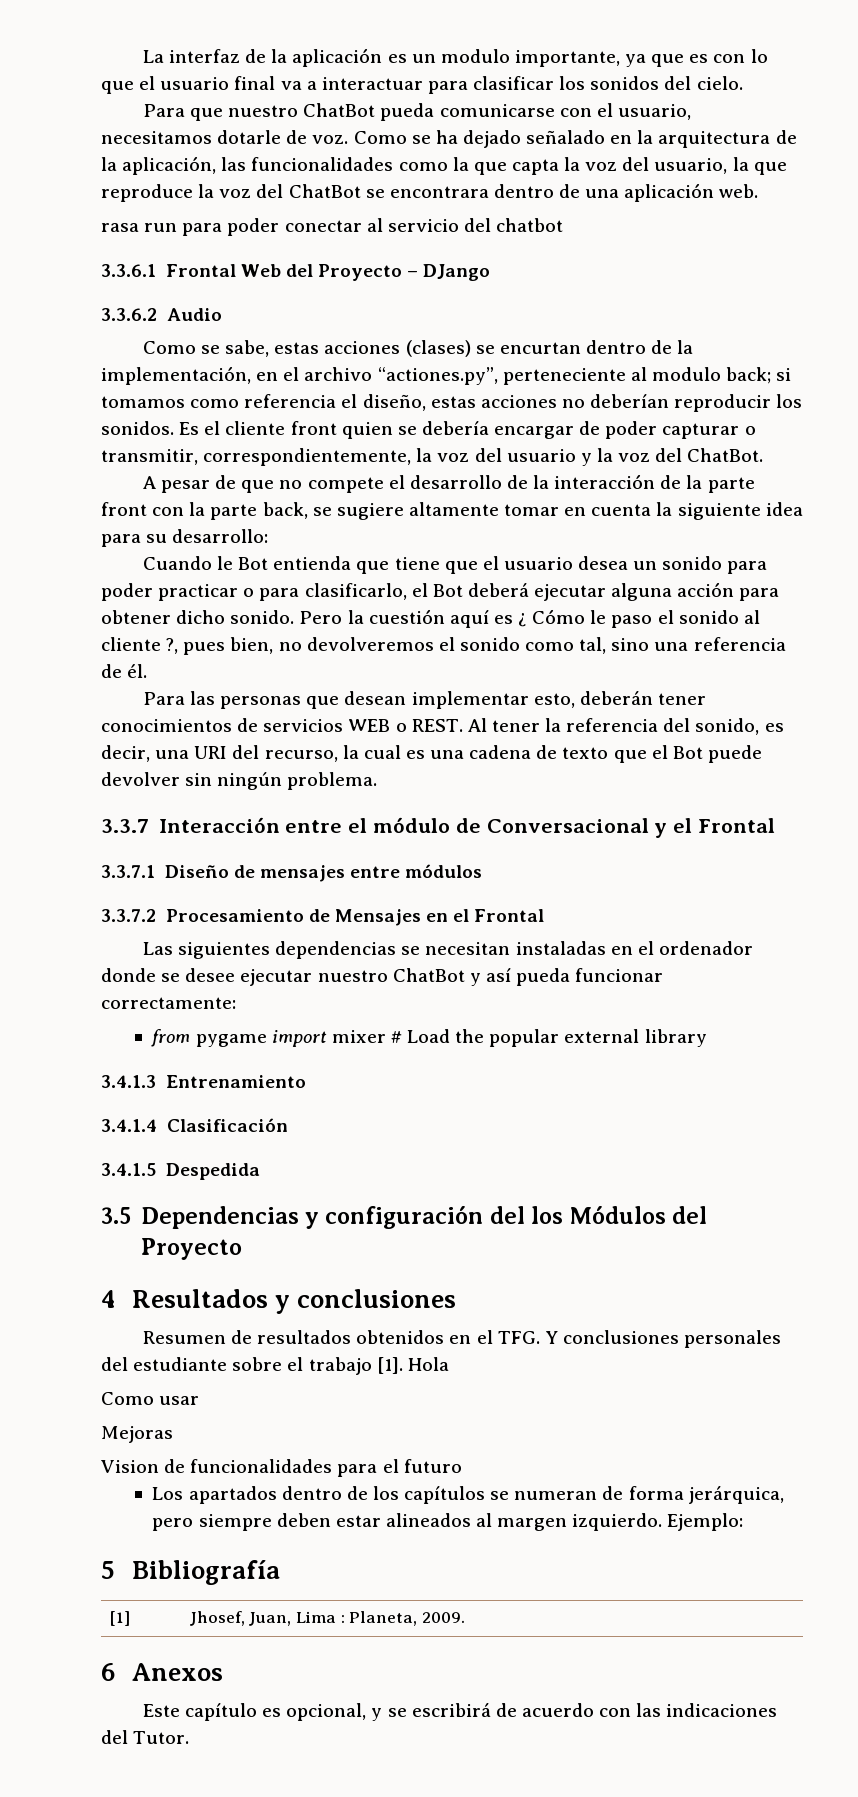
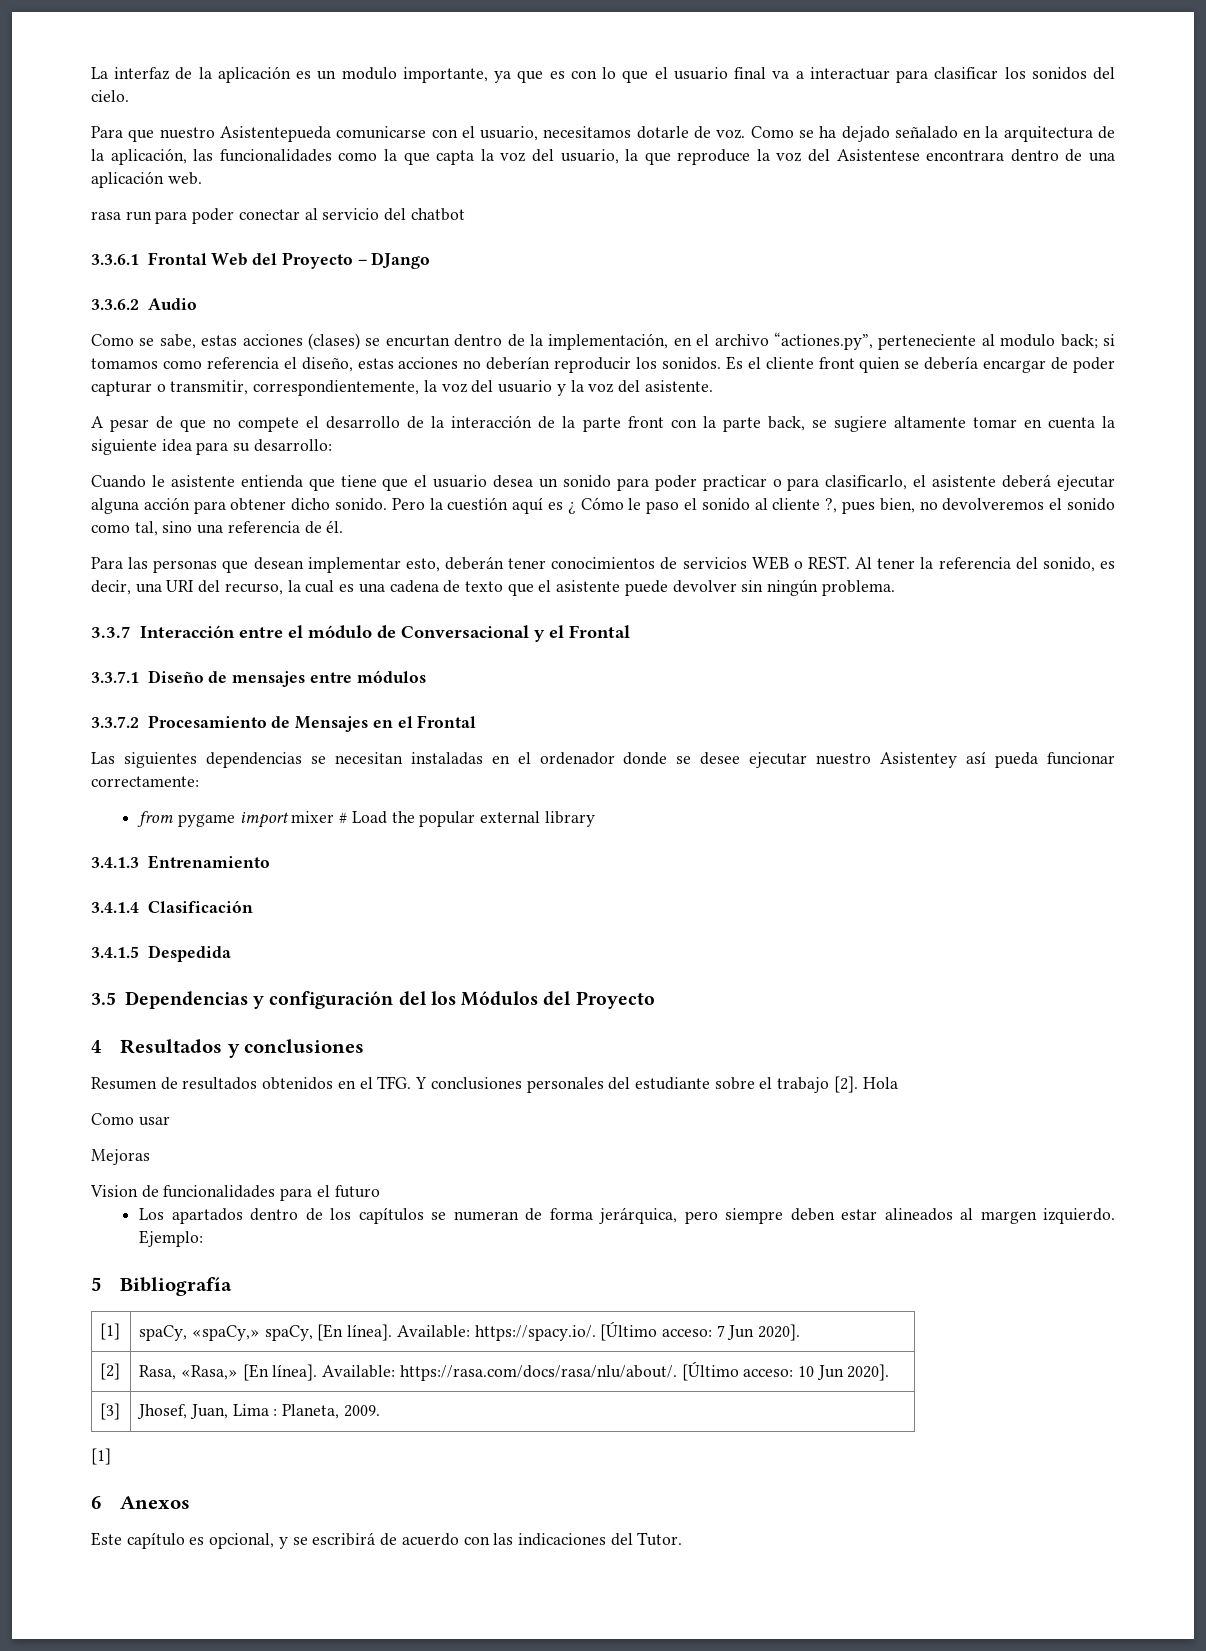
- Para que nuestro ChatBot pueda comunicarse con el usuario, necesitamos dotarle de voz.
+ Para que nuestro Asistentepueda comunicarse con el usuario, necesitamos dotarle de voz.
- Como se ha dejado señalado en la arquitectura de la aplicación, las funcionalidades como la que capta la voz del usuario, la que reproduce la voz del ChatBot se encontrara dentro de una aplicación web.
+ Como se ha dejado señalado en la arquitectura de la aplicación, las funcionalidades como la que capta la voz del usuario, la que reproduce la voz del Asistentese encontrara dentro de una aplicación web.
- Es el cliente front quien se debería encargar de poder capturar o transmitir, correspondientemente, la voz del usuario y la voz del ChatBot.
+ Es el cliente front quien se debería encargar de poder capturar o transmitir, correspondientemente, la voz del usuario y la voz del asistente.
- Cuando le Bot entienda que tiene que el usuario desea un sonido para poder practicar o para clasificarlo, el Bot deberá ejecutar alguna acción para obtener dicho sonido.
+ Cuando le asistente entienda que tiene que el usuario desea un sonido para poder practicar o para clasificarlo, el asistente deberá ejecutar alguna acción para obtener dicho sonido.
- Al tener la referencia del sonido, es decir, una URI del recurso, la cual es una cadena de texto que el Bot puede devolver sin ningún problema.
+ Al tener la referencia del sonido, es decir, una URI del recurso, la cual es una cadena de texto que el asistente puede devolver sin ningún problema.
- Las siguientes dependencias se necesitan instaladas en el ordenador donde se desee ejecutar nuestro ChatBot y así pueda funcionar correctamente:
+ Las siguientes dependencias se necesitan instaladas en el ordenador donde se desee ejecutar nuestro Asistentey así pueda funcionar correctamente:
- Resumen de resultados obtenidos en el TFG. Y conclusiones personales del estudiante sobre el trabajo [1].
+ Resumen de resultados obtenidos en el TFG. Y conclusiones personales del estudiante sobre el trabajo [2].
- [1] | Jhosef, Juan, Lima : Planeta, 2009.
+ [1] | spaCy, «spaCy,» spaCy, [En línea]. Available: https://spacy.io/. [Último acceso: 7 Jun 2020].
+ [2] | Rasa, «Rasa,» [En línea]. Available: https://rasa.com/docs/rasa/nlu/about/. [Último acceso: 10 Jun 2020].
+ [3] | Jhosef, Juan, Lima : Planeta, 2009.
+ [1]

